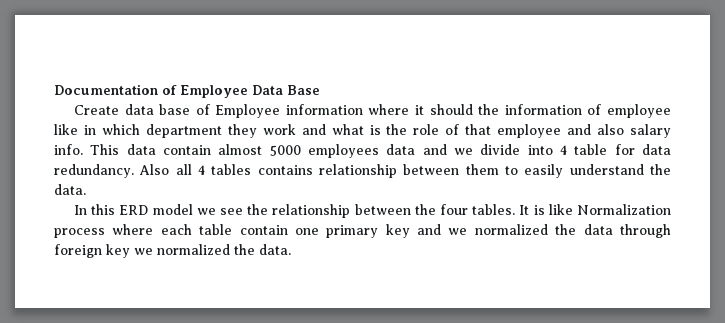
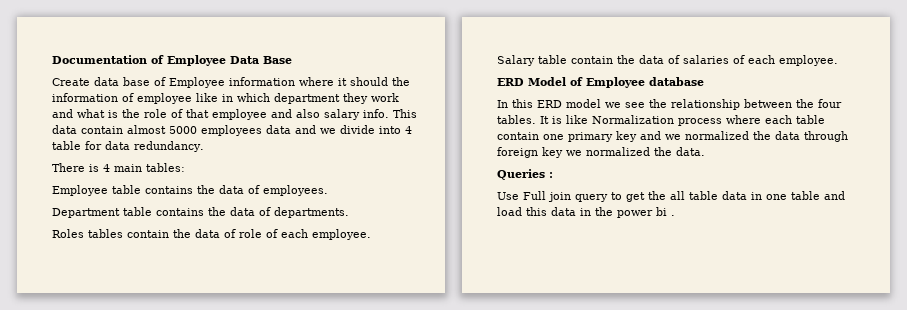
- This data contain almost 5000 employees data and we divide into 4 table for data redundancy. Also all 4 tables contains relationship between them to easily understand the data.
+ This data contain almost 5000 employees data and we divide into 4 table for data redundancy.
+ There is 4 main tables:
+ Employee table contains the data of employees.
+ Department table contains the data of departments.
+ Roles tables contain the data of role of each employee.
+ Salary table contain the data of salaries of each employee.
+ ERD Model of Employee database
+ Queries :
+ Use Full join query to get the all table data in one table and load this data in the power bi .

